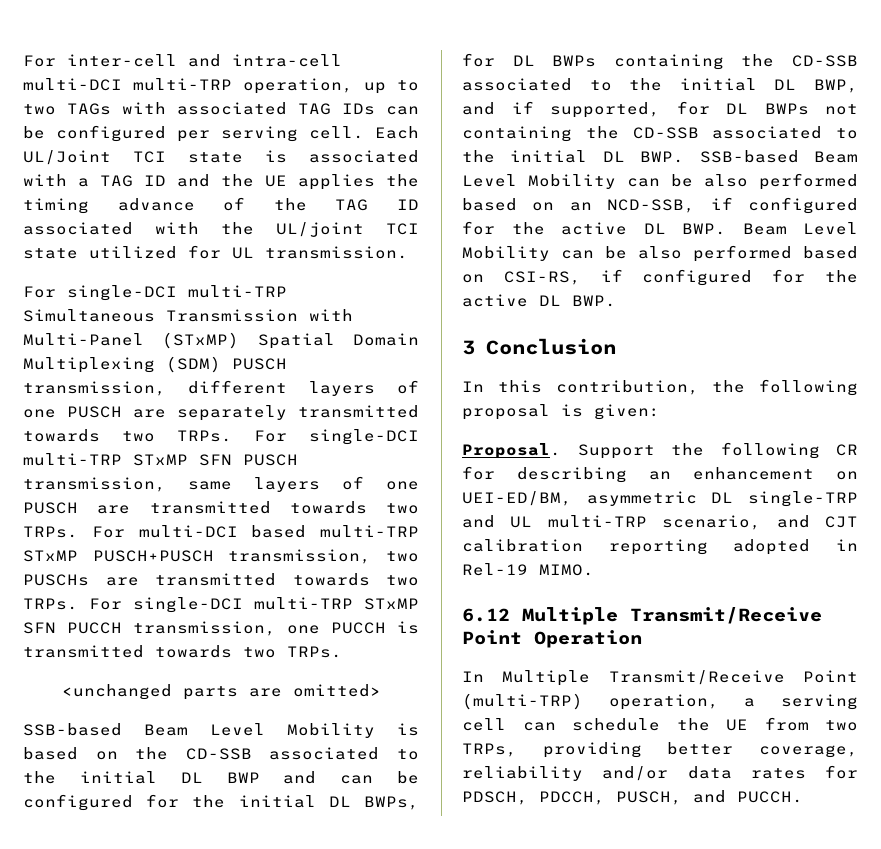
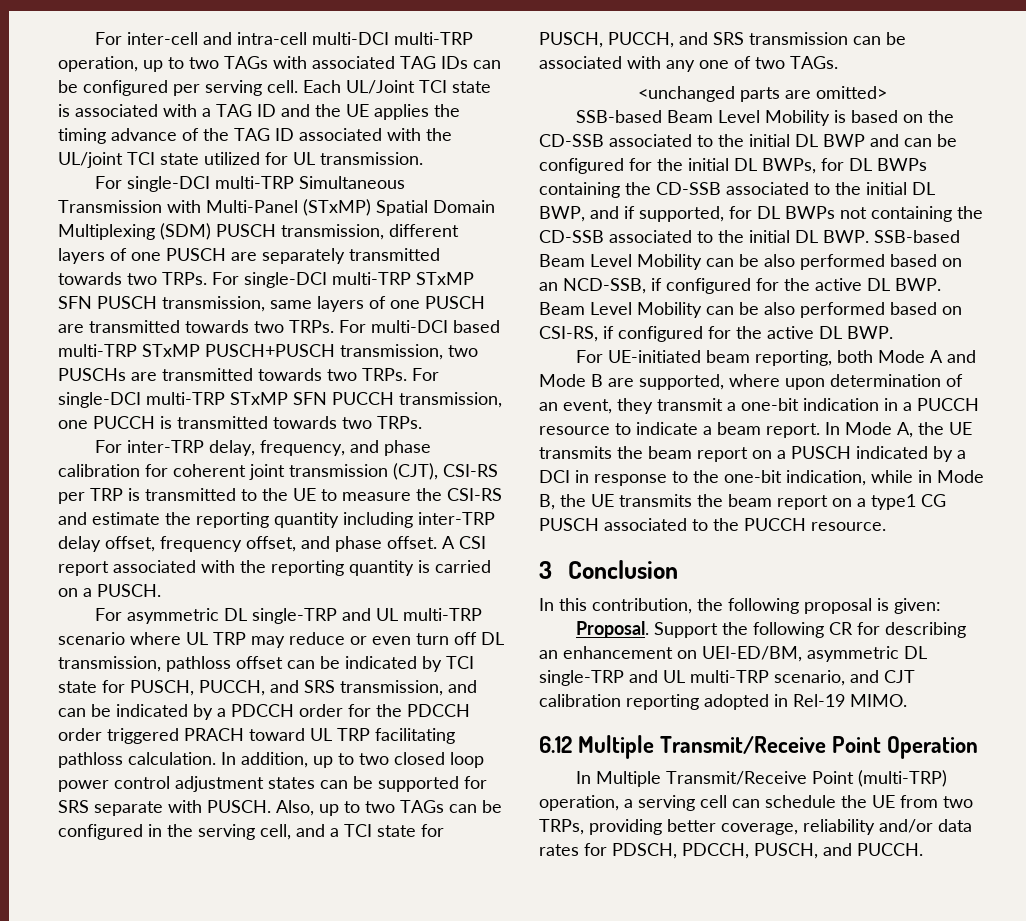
+ For inter-TRP delay, frequency, and phase calibration for coherent joint transmission (CJT), CSI-RS per TRP is transmitted to the UE to measure the CSI-RS and estimate the reporting quantity including inter-TRP delay offset, frequency offset, and phase offset. A CSI report associated with the reporting quantity is carried on a PUSCH.
+ For asymmetric DL single-TRP and UL multi-TRP scenario where UL TRP may reduce or even turn off DL transmission, pathloss offset can be indicated by TCI state for PUSCH, PUCCH, and SRS transmission, and can be indicated by a PDCCH order for the PDCCH order triggered PRACH toward UL TRP facilitating pathloss calculation. In addition, up to two closed loop power control adjustment states can be supported for SRS separate with PUSCH. Also, up to two TAGs can be configured in the serving cell, and a TCI state for PUSCH, PUCCH, and SRS transmission can be associated with any one of two TAGs.
+ For UE-initiated beam reporting, both Mode A and Mode B are supported, where upon determination of an event, they transmit a one-bit indication in a PUCCH resource to indicate a beam report. In Mode A, the UE transmits the beam report on a PUSCH indicated by a DCI in response to the one-bit indication, while in Mode B, the UE transmits the beam report on a type1 CG PUSCH associated to the PUCCH resource.

